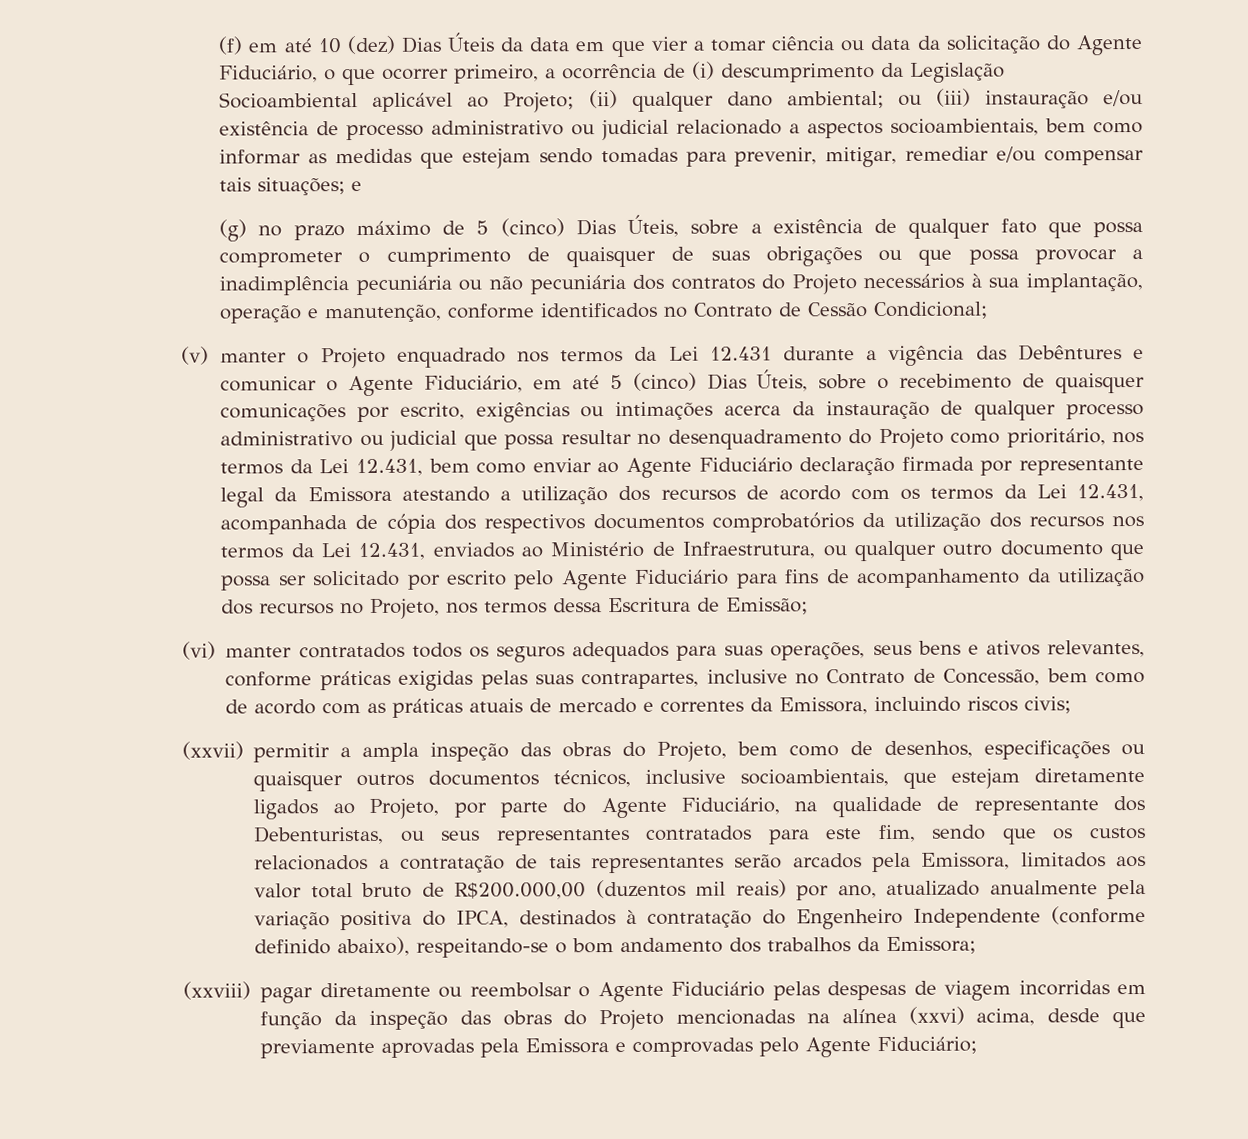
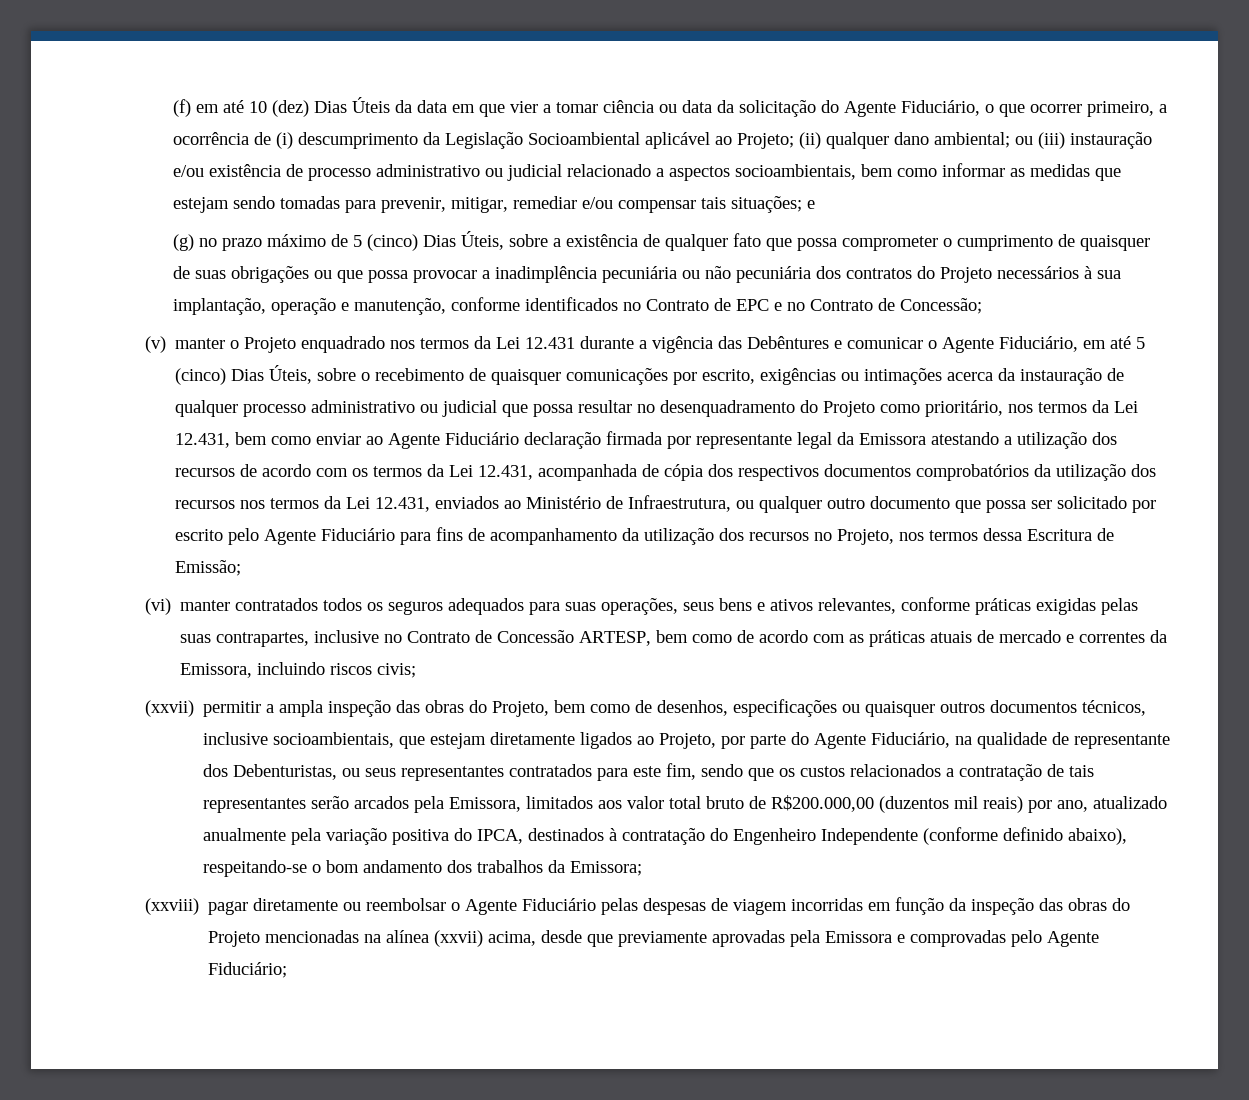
- (g) no prazo máximo de 5 (cinco) Dias Úteis, sobre a existência de qualquer fato que possa comprometer o cumprimento de quaisquer de suas obrigações ou que possa provocar a inadimplência pecuniária ou não pecuniária dos contratos do Projeto necessários à sua implantação, operação e manutenção, conforme identificados no Contrato de Cessão Condicional;
+ (g) no prazo máximo de 5 (cinco) Dias Úteis, sobre a existência de qualquer fato que possa comprometer o cumprimento de quaisquer de suas obrigações ou que possa provocar a inadimplência pecuniária ou não pecuniária dos contratos do Projeto necessários à sua implantação, operação e manutenção, conforme identificados no Contrato de EPC e no Contrato de Concessão;
- (vi) manter contratados todos os seguros adequados para suas operações, seus bens e ativos relevantes, conforme práticas exigidas pelas suas contrapartes, inclusive no Contrato de Concessão, bem como de acordo com as práticas atuais de mercado e correntes da Emissora, incluindo riscos civis;
+ (vi) manter contratados todos os seguros adequados para suas operações, seus bens e ativos relevantes, conforme práticas exigidas pelas suas contrapartes, inclusive no Contrato de Concessão ARTESP, bem como de acordo com as práticas atuais de mercado e correntes da Emissora, incluindo riscos civis;
- (xxviii) pagar diretamente ou reembolsar o Agente Fiduciário pelas despesas de viagem incorridas em função da inspeção das obras do Projeto mencionadas na alínea (xxvi) acima, desde que previamente aprovadas pela Emissora e comprovadas pelo Agente Fiduciário;
+ (xxviii) pagar diretamente ou reembolsar o Agente Fiduciário pelas despesas de viagem incorridas em função da inspeção das obras do Projeto mencionadas na alínea (xxvii) acima, desde que previamente aprovadas pela Emissora e comprovadas pelo Agente Fiduciário;

